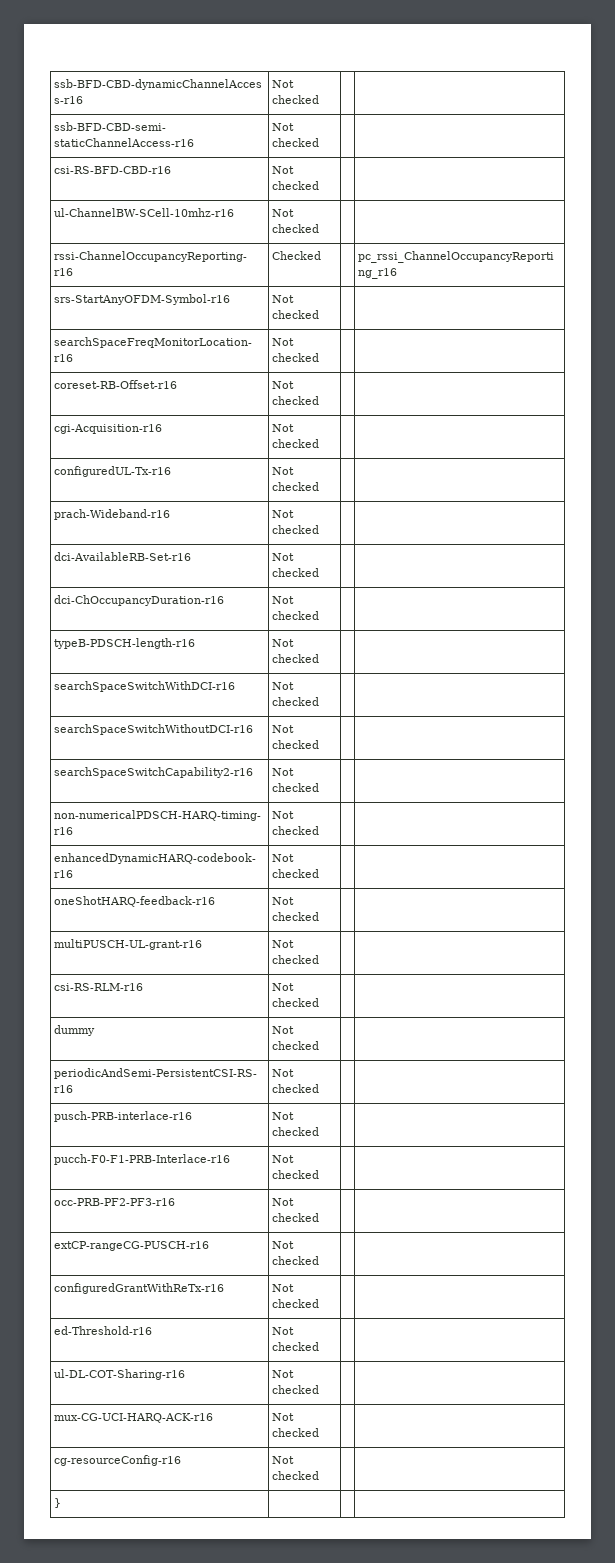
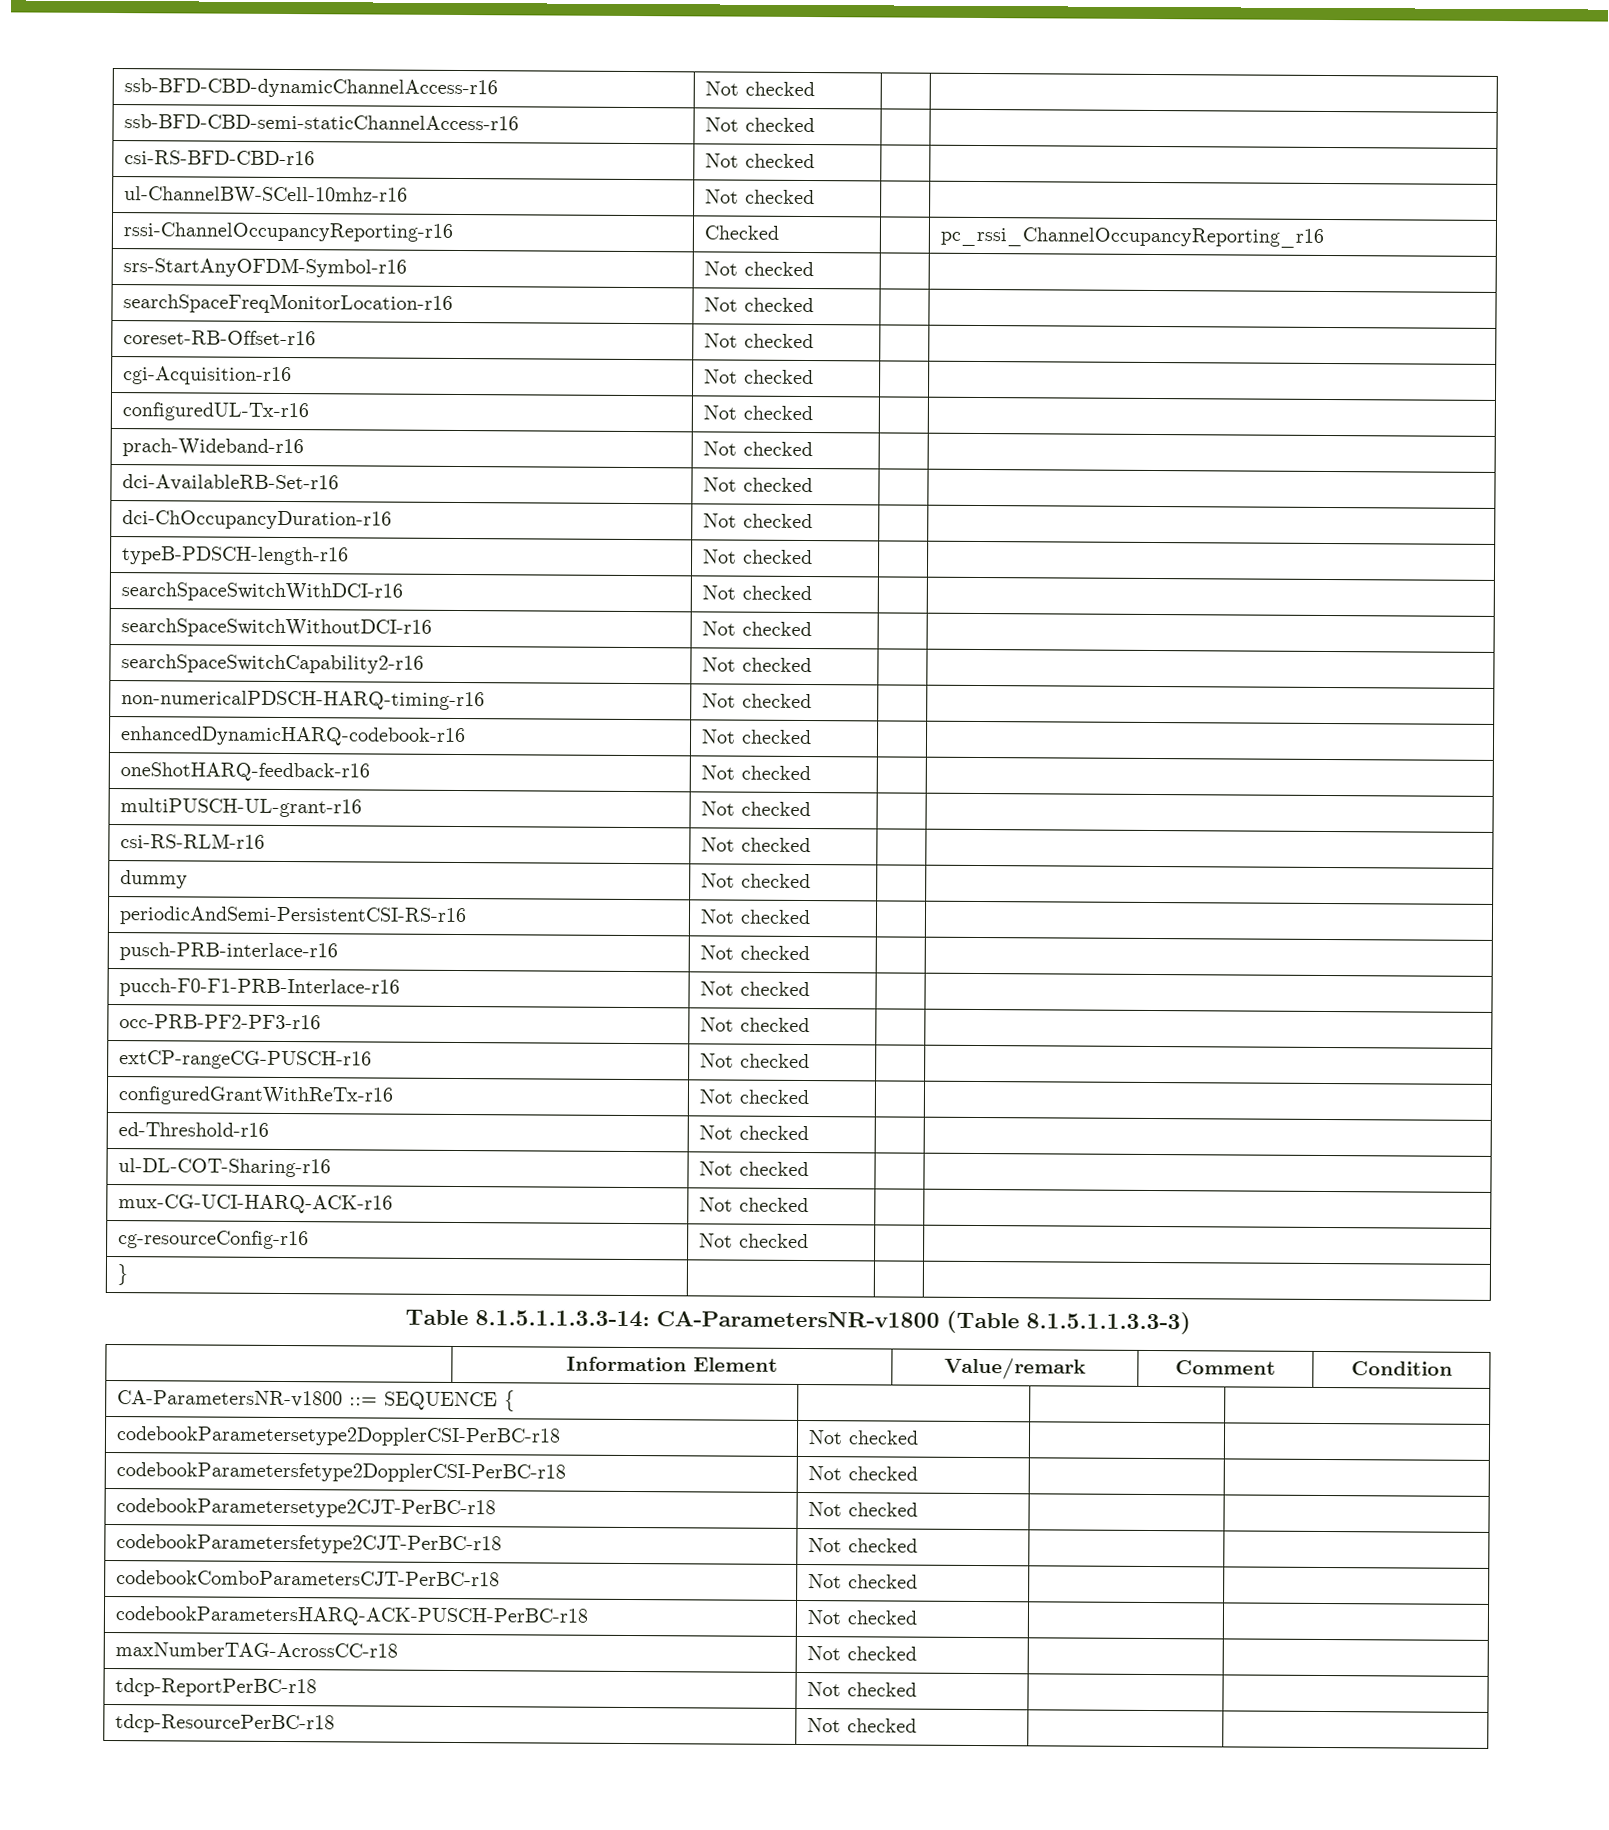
+ Table 8.1.5.1.1.3.3-14: CA-ParametersNR-v1800 (Table 8.1.5.1.1.3.3-3)
+ | Information Element | Value/remark | Comment | Condition
+ CA-ParametersNR-v1800 ::= SEQUENCE { | | |
+ codebookParametersetype2DopplerCSI-PerBC-r18 | Not checked | |
+ codebookParametersfetype2DopplerCSI-PerBC-r18 | Not checked | |
+ codebookParametersetype2CJT-PerBC-r18 | Not checked | |
+ codebookParametersfetype2CJT-PerBC-r18 | Not checked | |
+ codebookComboParametersCJT-PerBC-r18 | Not checked | |
+ codebookParametersHARQ-ACK-PUSCH-PerBC-r18 | Not checked | |
+ maxNumberTAG-AcrossCC-r18 | Not checked | |
+ tdcp-ReportPerBC-r18 | Not checked | |
+ tdcp-ResourcePerBC-r18 | Not checked | |

